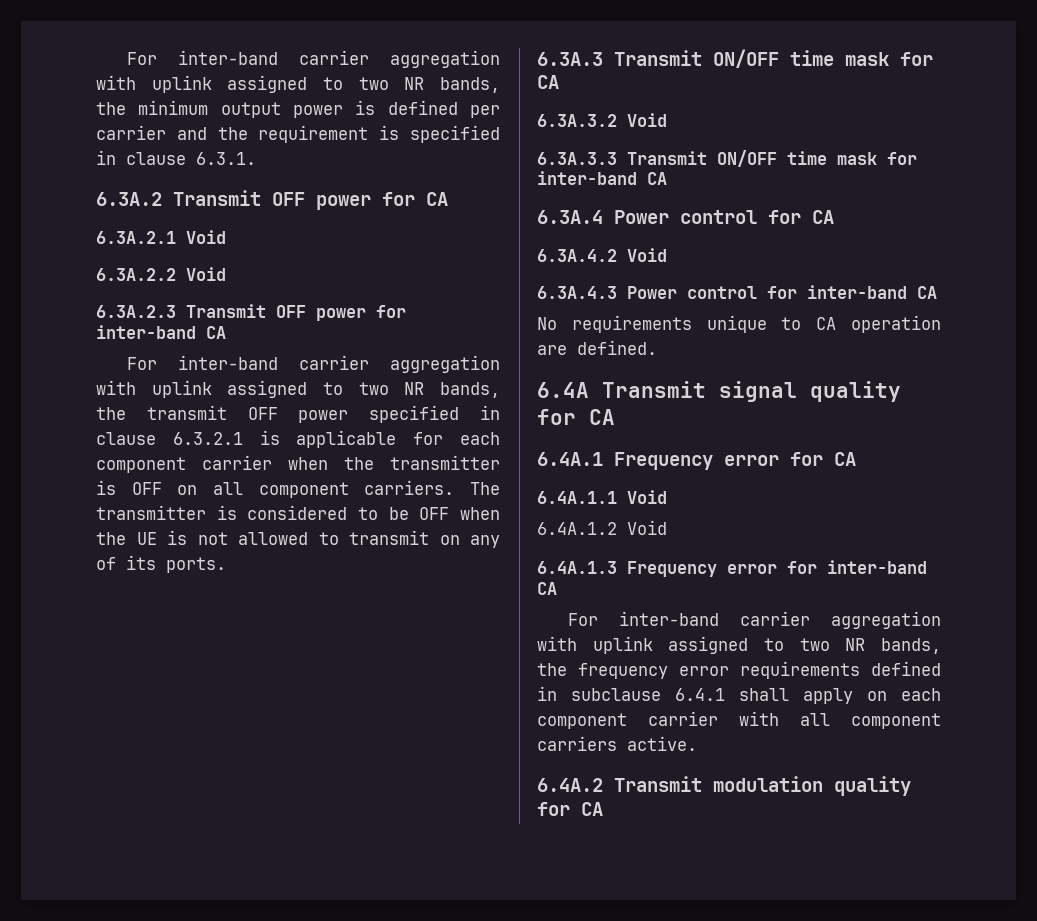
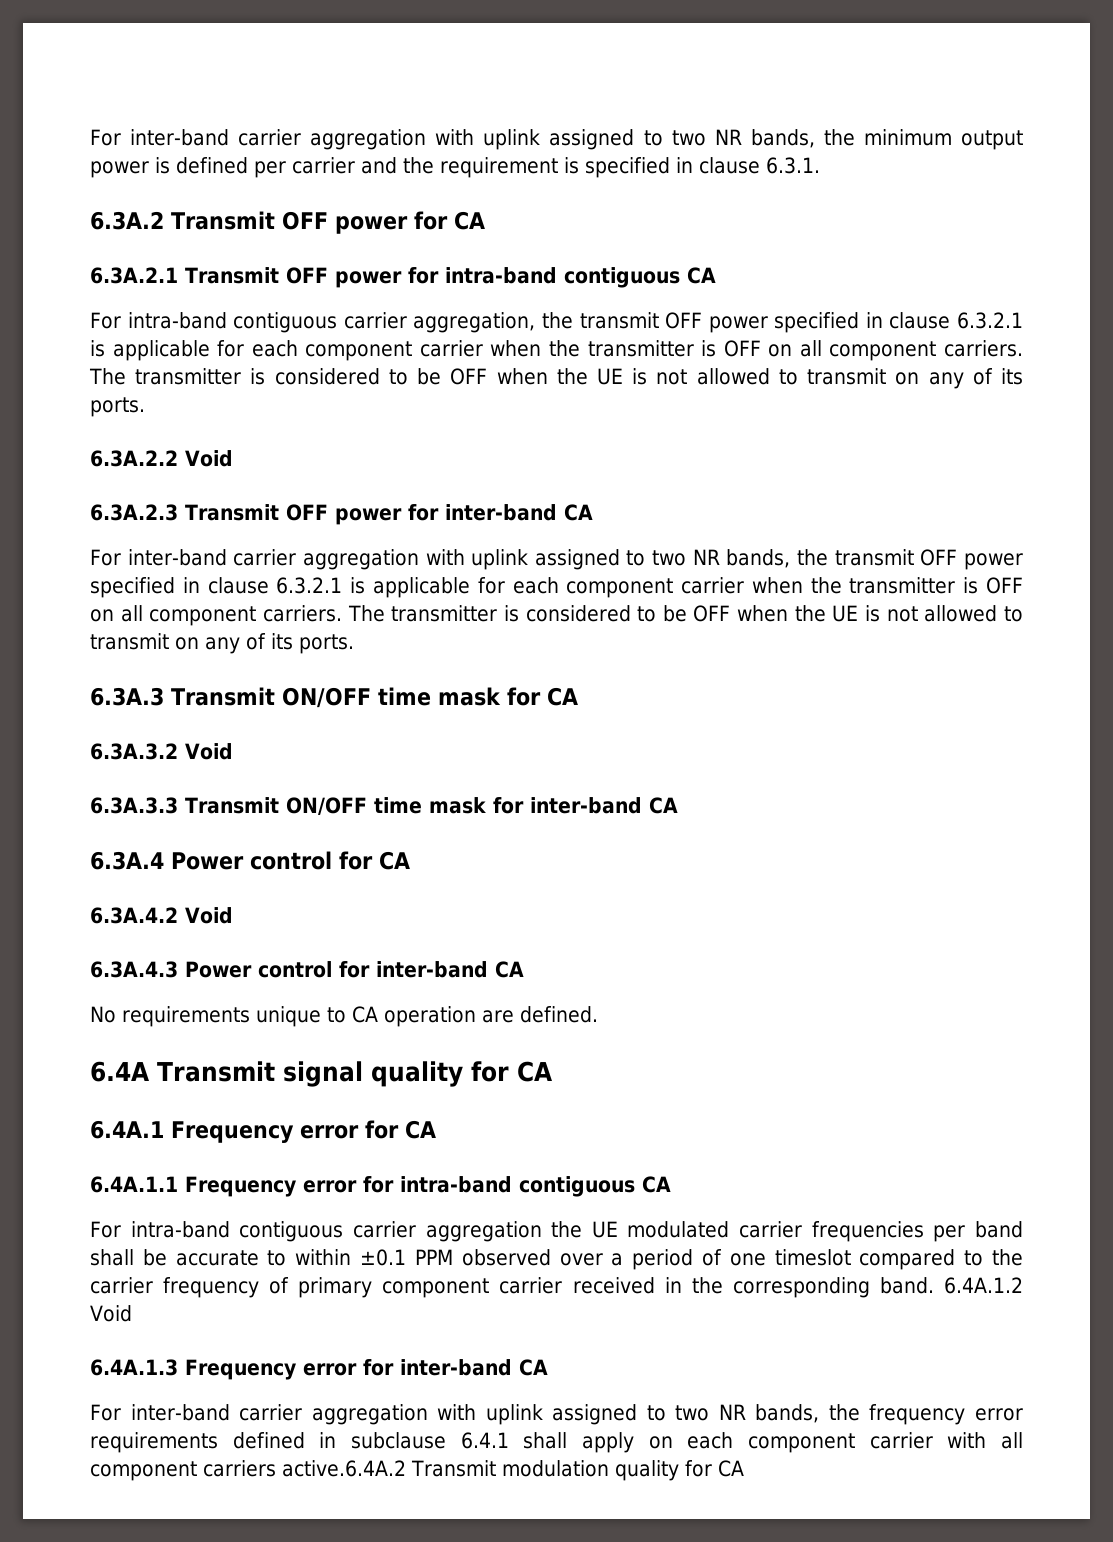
- 6.3A.2.1 Void
+ 6.3A.2.1 Transmit OFF power for intra-band contiguous CA
+ For intra-band contiguous carrier aggregation, the transmit OFF power specified in clause 6.3.2.1 is applicable for each component carrier when the transmitter is OFF on all component carriers. The transmitter is considered to be OFF when the UE is not allowed to transmit on any of its ports.
- 6.4A.1.1 Void
- 6.4A.1.2 Void
+ 6.4A.1.1 Frequency error for intra-band contiguous CA
+ For intra-band contiguous carrier aggregation the UE modulated carrier frequencies per band shall be accurate to within ±0.1 PPM observed over a period of one timeslot compared to the carrier frequency of primary component carrier received in the corresponding band. 6.4A.1.2 Void
- For inter-band carrier aggregation with uplink assigned to two NR bands, the frequency error requirements defined in subclause 6.4.1 shall apply on each component carrier with all component carriers active.
- 6.4A.2 Transmit modulation quality for CA
+ For inter-band carrier aggregation with uplink assigned to two NR bands, the frequency error requirements defined in subclause 6.4.1 shall apply on each component carrier with all component carriers active.6.4A.2 Transmit modulation quality for CA

